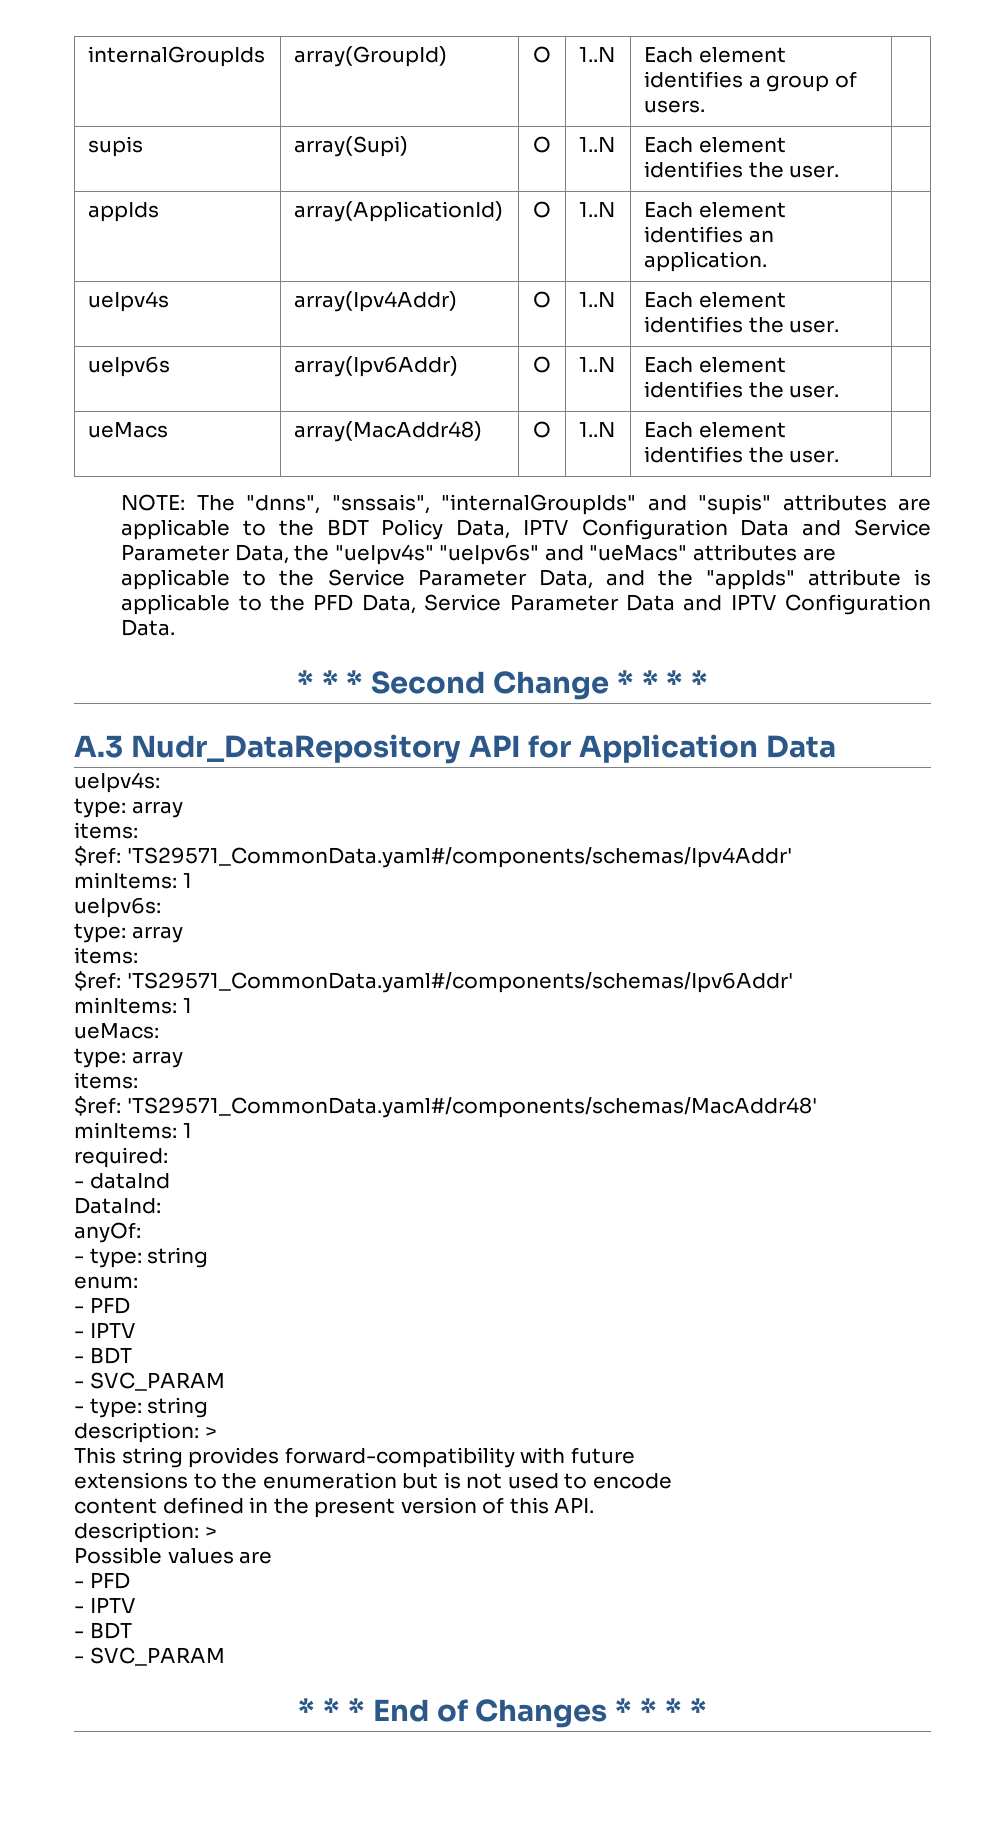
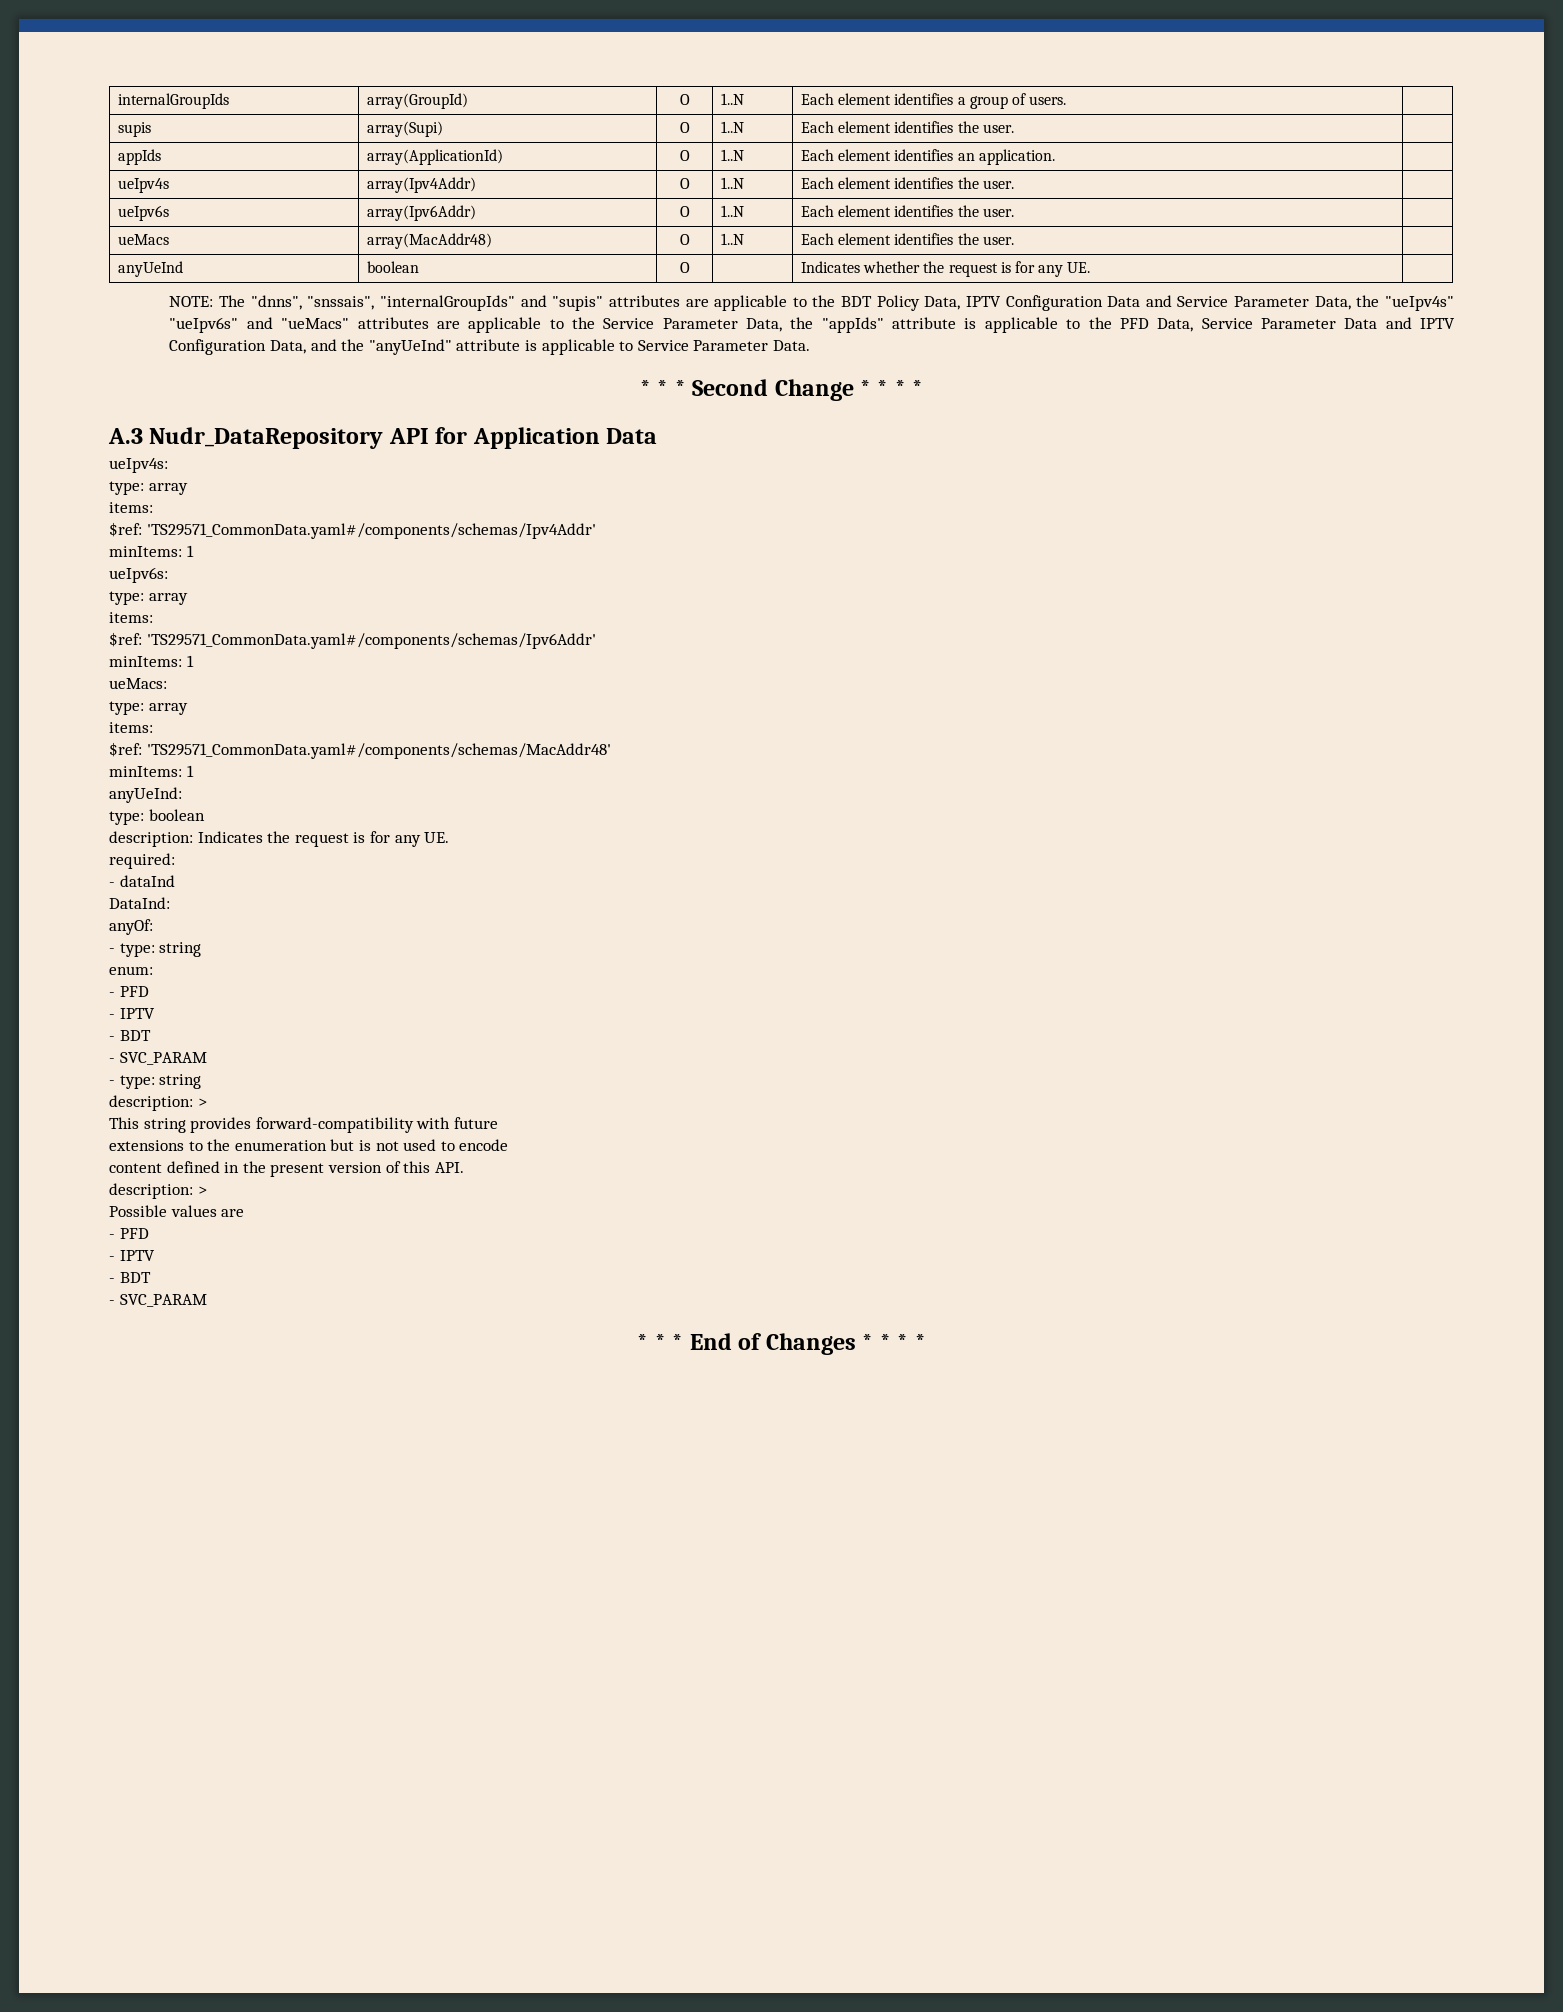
+ anyUeInd | boolean | O | | Indicates whether the request is for any UE. |
- NOTE: The "dnns", "snssais", "internalGroupIds" and "supis" attributes are applicable to the BDT Policy Data, IPTV Configuration Data and Service Parameter Data, the "ueIpv4s" "ueIpv6s" and "ueMacs" attributes are applicable to the Service Parameter Data, and the "appIds" attribute is applicable to the PFD Data, Service Parameter Data and IPTV Configuration Data.
+ NOTE: The "dnns", "snssais", "internalGroupIds" and "supis" attributes are applicable to the BDT Policy Data, IPTV Configuration Data and Service Parameter Data, the "ueIpv4s" "ueIpv6s" and "ueMacs" attributes are applicable to the Service Parameter Data, the "appIds" attribute is applicable to the PFD Data, Service Parameter Data and IPTV Configuration Data, and the "anyUeInd" attribute is applicable to Service Parameter Data.
+ anyUeInd:
+ type: boolean
+ description: Indicates the request is for any UE.

